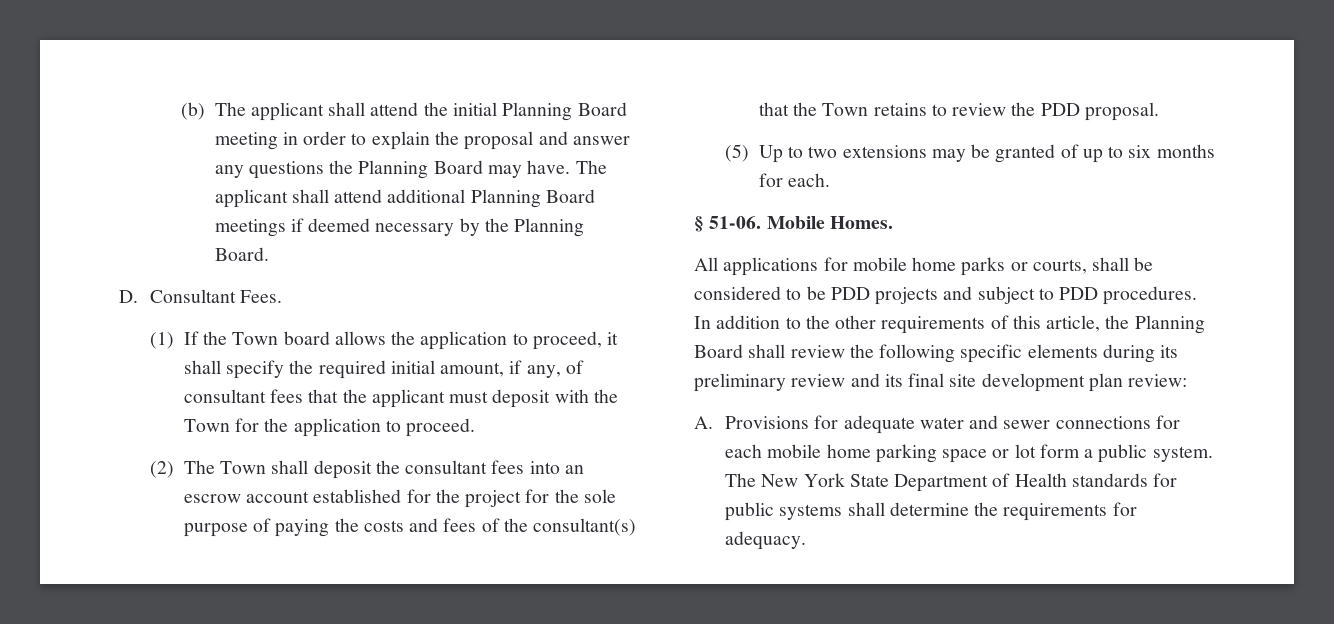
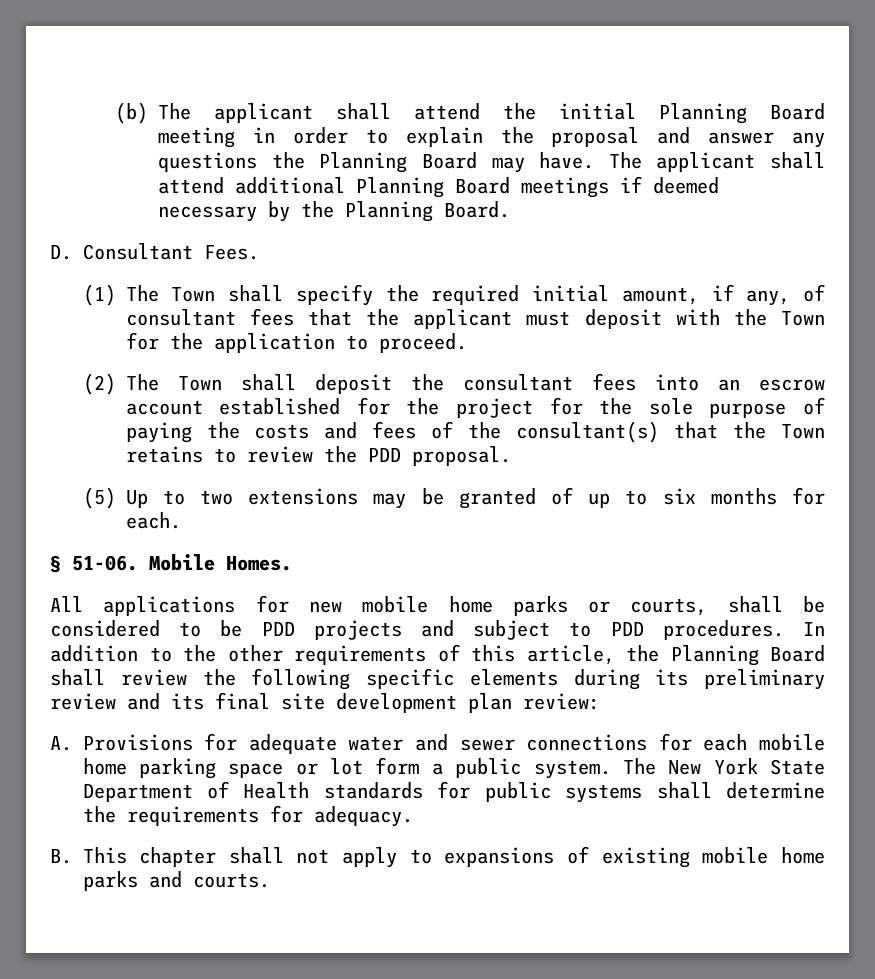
- (1) If the Town board allows the application to proceed, it shall specify the required initial amount, if any, of consultant fees that the applicant must deposit with the Town for the application to proceed.
+ (1) The Town shall specify the required initial amount, if any, of consultant fees that the applicant must deposit with the Town for the application to proceed.
- All applications for mobile home parks or courts, shall be considered to be PDD projects and subject to PDD procedures.
+ All applications for new mobile home parks or courts, shall be considered to be PDD projects and subject to PDD procedures.
+ B. This chapter shall not apply to expansions of existing mobile home parks and courts.

